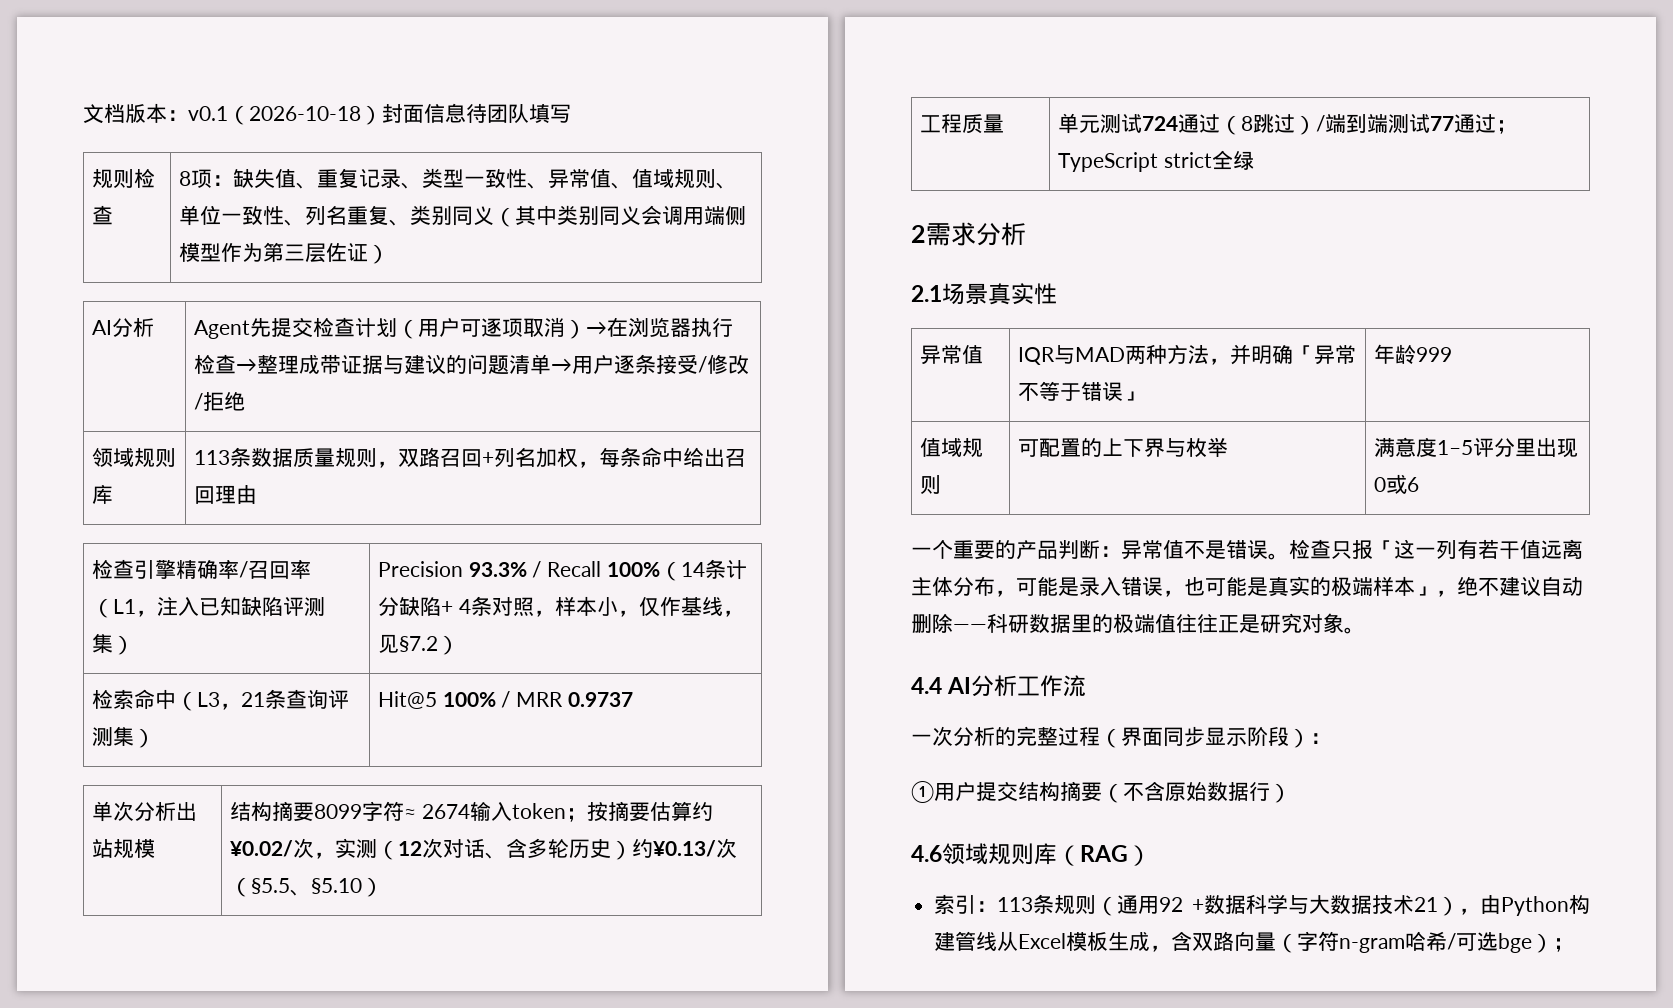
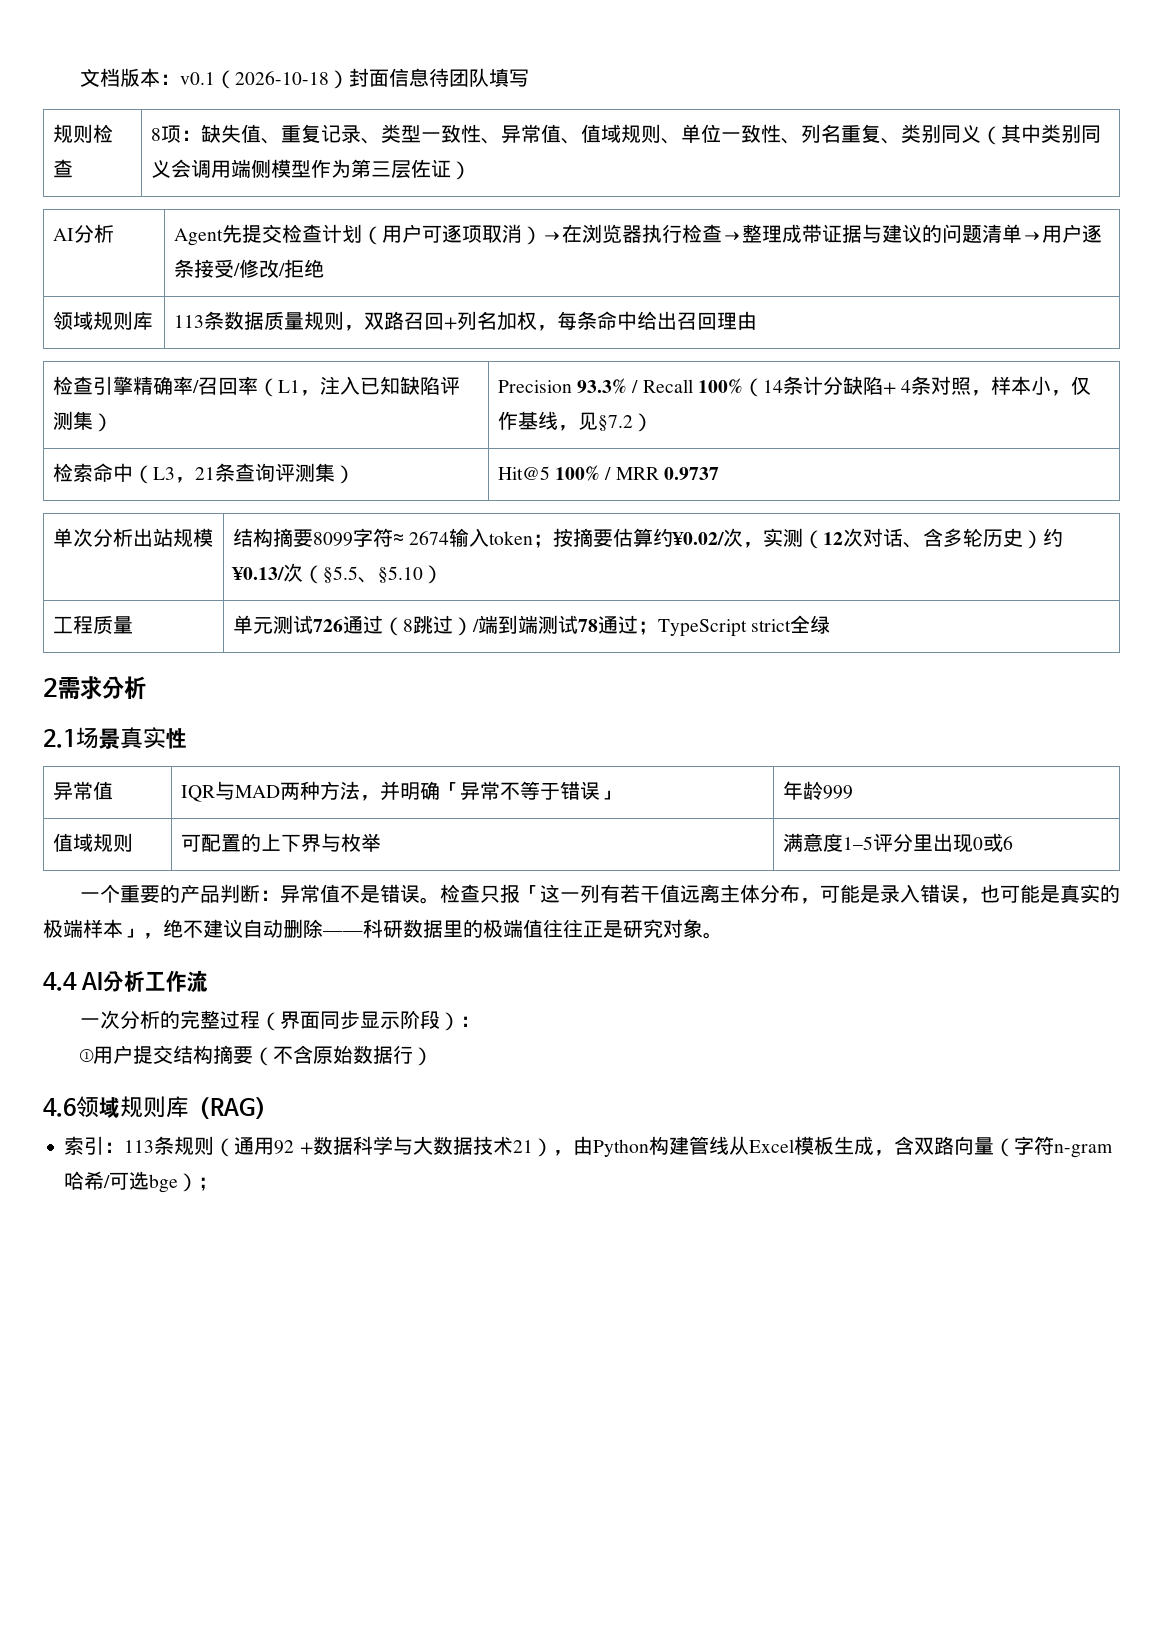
- 工程质量 | 单元测试724通过（8跳过）/端到端测试77通过；TypeScript strict全绿
+ 工程质量 | 单元测试726通过（8跳过）/端到端测试78通过；TypeScript strict全绿

